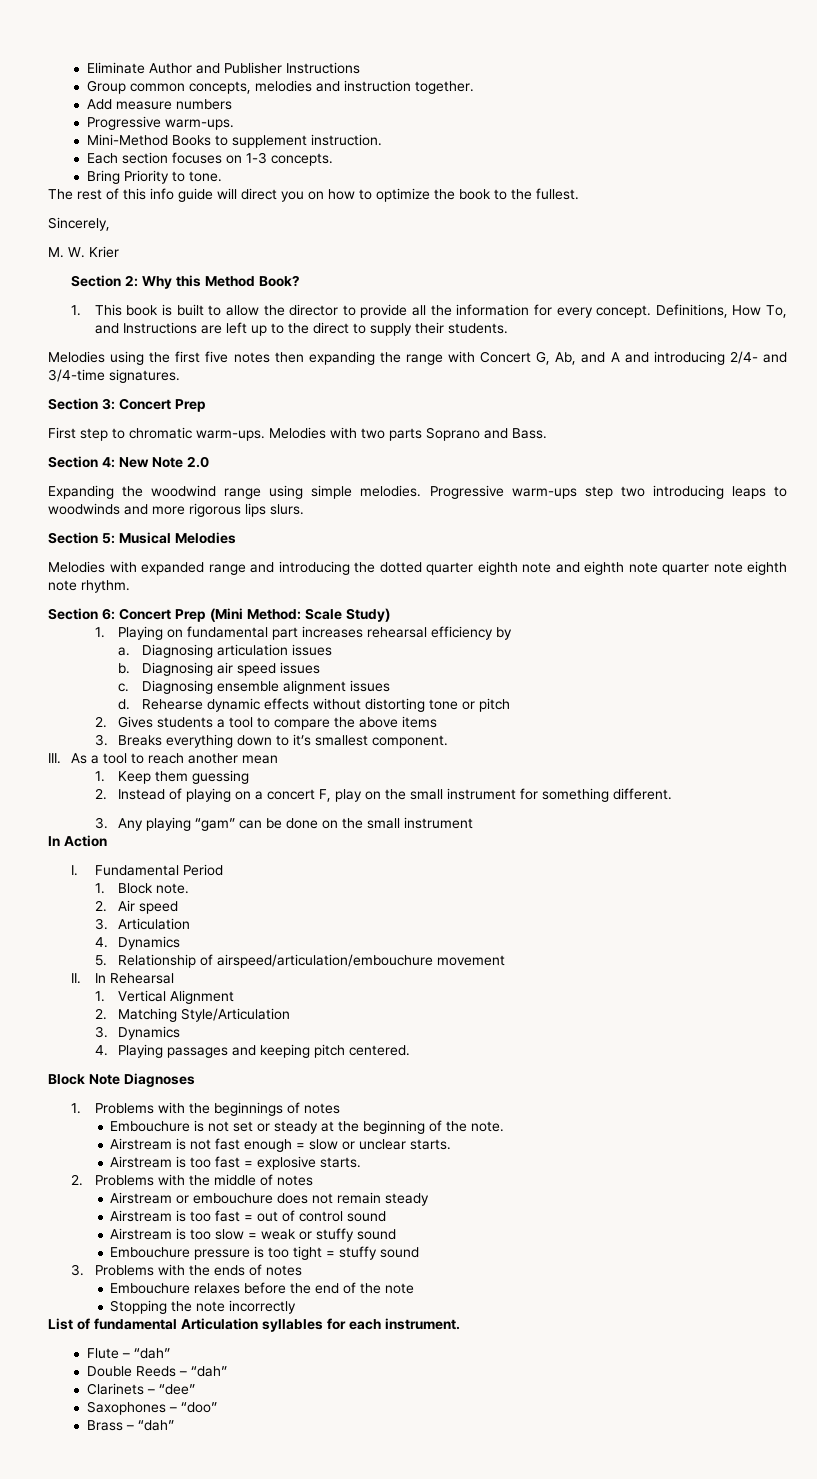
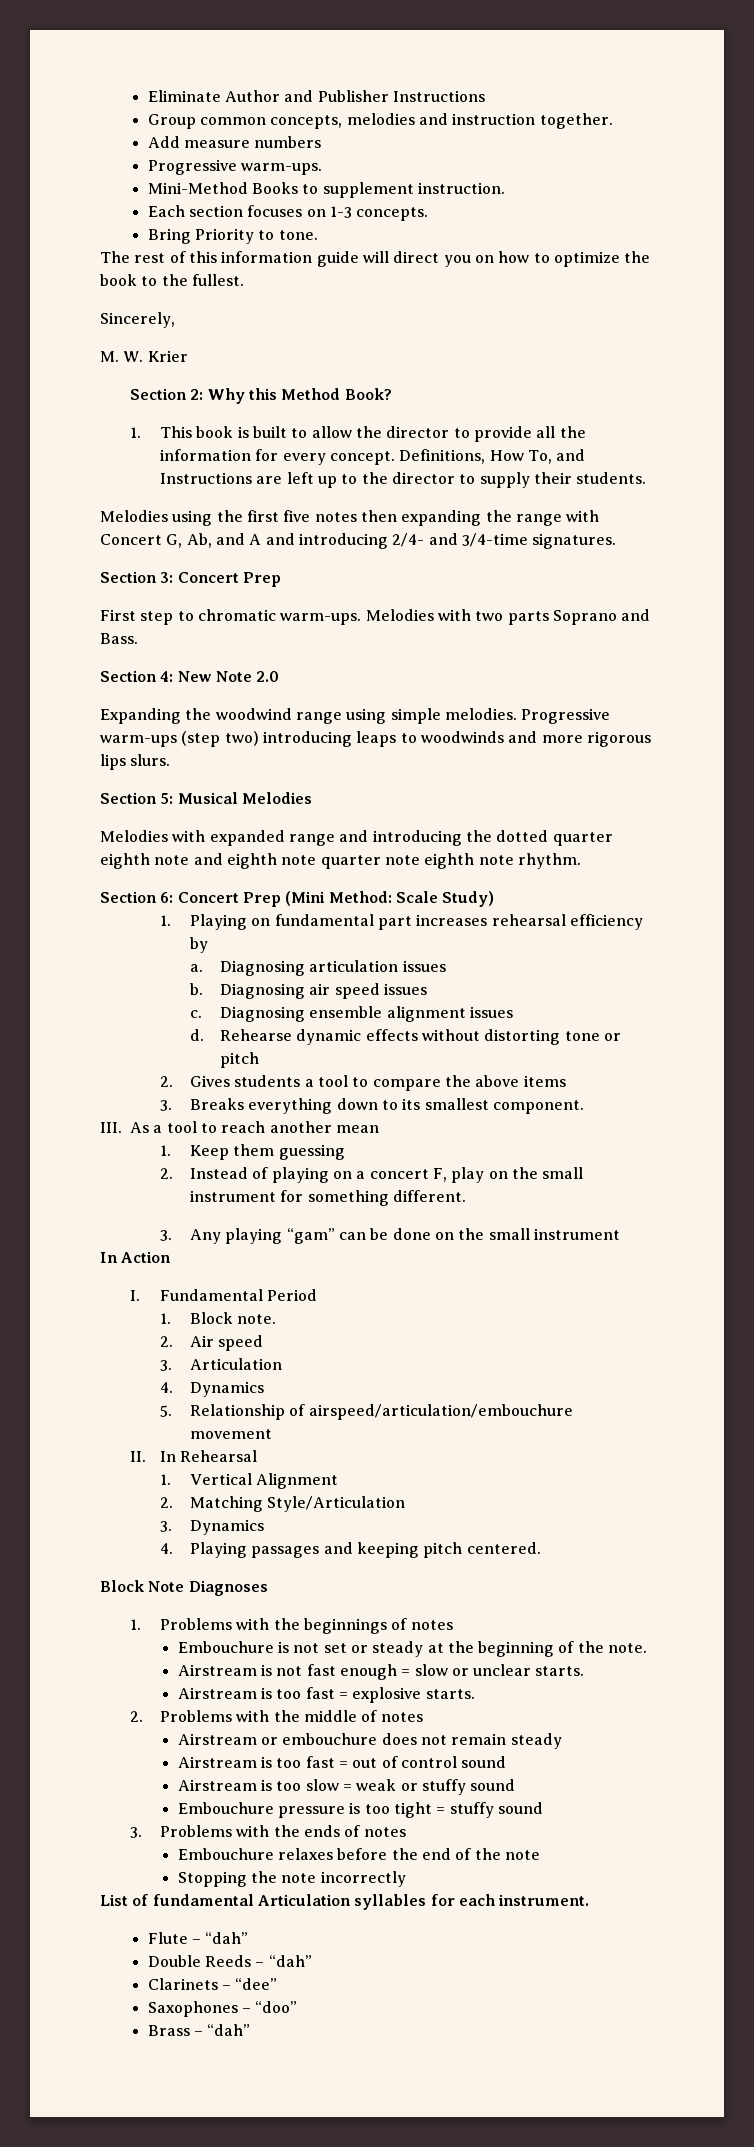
- The rest of this info guide will direct you on how to optimize the book to the fullest.
+ The rest of this information guide will direct you on how to optimize the book to the fullest.
- Definitions, How To, and Instructions are left up to the direct to supply their students.
+ Definitions, How To, and Instructions are left up to the director to supply their students.
- Progressive warm-ups step two introducing leaps to woodwinds and more rigorous lips slurs.
+ Progressive warm-ups (step two) introducing leaps to woodwinds and more rigorous lips slurs.
- 3. Breaks everything down to it’s smallest component.
+ 3. Breaks everything down to its smallest component.

